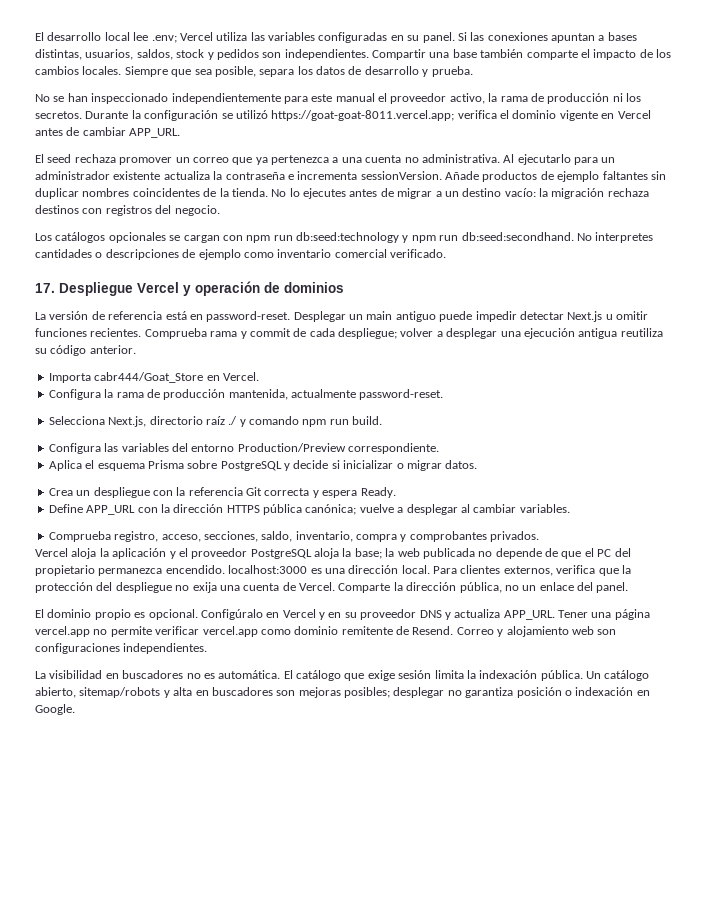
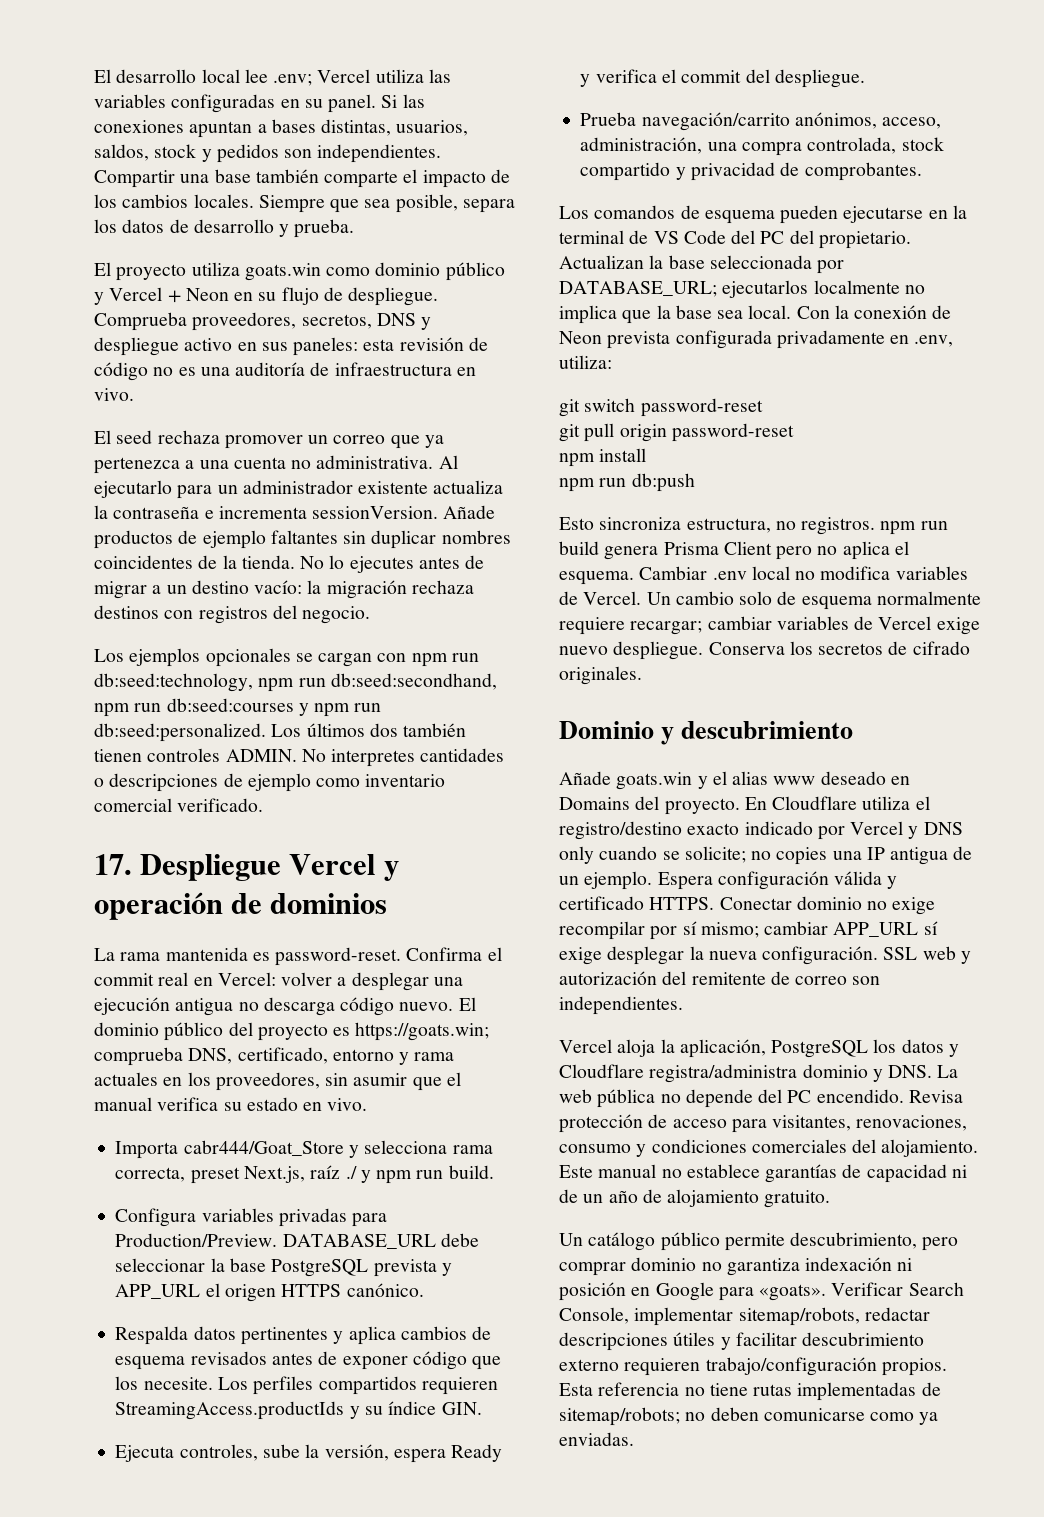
- No se han inspeccionado independientemente para este manual el proveedor activo, la rama de producción ni los secretos. Durante la configuración se utilizó https://goat-goat-8011.vercel.app; verifica el dominio vigente en Vercel antes de cambiar APP_URL.
+ El proyecto utiliza goats.win como dominio público y Vercel + Neon en su flujo de despliegue. Comprueba proveedores, secretos, DNS y despliegue activo en sus paneles: esta revisión de código no es una auditoría de infraestructura en vivo.
- Los catálogos opcionales se cargan con npm run db:seed:technology y npm run db:seed:secondhand.
+ Los ejemplos opcionales se cargan con npm run db:seed:technology, npm run db:seed:secondhand, npm run db:seed:courses y npm run db:seed:personalized. Los últimos dos también tienen controles ADMIN.
- La versión de referencia está en password-reset. Desplegar un main antiguo puede impedir detectar Next.js u omitir funciones recientes. Comprueba rama y commit de cada despliegue; volver a desplegar una ejecución antigua reutiliza su código anterior.
- Importa cabr444/Goat_Store en Vercel.
- Configura la rama de producción mantenida, actualmente password-reset.
- Selecciona Next.js, directorio raíz ./ y comando npm run build.
+ La rama mantenida es password-reset. Confirma el commit real en Vercel: volver a desplegar una ejecución antigua no descarga código nuevo. El dominio público del proyecto es https://goats.win; comprueba DNS, certificado, entorno y rama actuales en los proveedores, sin asumir que el manual verifica su estado en vivo.
+ Importa cabr444/Goat_Store y selecciona rama correcta, preset Next.js, raíz ./ y npm run build.
- Configura las variables del entorno Production/Preview correspondiente.
- Aplica el esquema Prisma sobre PostgreSQL y decide si inicializar o migrar datos.
- Crea un despliegue con la referencia Git correcta y espera Ready.
- Define APP_URL con la dirección HTTPS pública canónica; vuelve a desplegar al cambiar variables.
- Comprueba registro, acceso, secciones, saldo, inventario, compra y comprobantes privados.
- Vercel aloja la aplicación y el proveedor PostgreSQL aloja la base; la web publicada no depende de que el PC del propietario permanezca encendido. localhost:3000 es una dirección local. Para clientes externos, verifica que la protección del despliegue no exija una cuenta de Vercel. Comparte la dirección pública, no un enlace del panel.
- El dominio propio es opcional. Configúralo en Vercel y en su proveedor DNS y actualiza APP_URL. Tener una página vercel.app no permite verificar vercel.app como dominio remitente de Resend. Correo y alojamiento web son configuraciones independientes.
- La visibilidad en buscadores no es automática. El catálogo que exige sesión limita la indexación pública. Un catálogo abierto, sitemap/robots y alta en buscadores son mejoras posibles; desplegar no garantiza posición o indexación en Google.
+ Configura variables privadas para Production/Preview. DATABASE_URL debe seleccionar la base PostgreSQL prevista y APP_URL el origen HTTPS canónico.
+ Respalda datos pertinentes y aplica cambios de esquema revisados antes de exponer código que los necesite. Los perfiles compartidos requieren StreamingAccess.productIds y su índice GIN.
+ Ejecuta controles, sube la versión, espera Ready y verifica el commit del despliegue.
+ Prueba navegación/carrito anónimos, acceso, administración, una compra controlada, stock compartido y privacidad de comprobantes.
+ Los comandos de esquema pueden ejecutarse en la terminal de VS Code del PC del propietario. Actualizan la base seleccionada por DATABASE_URL; ejecutarlos localmente no implica que la base sea local. Con la conexión de Neon prevista configurada privadamente en .env, utiliza:
+ git switch password-reset
+ git pull origin password-reset
+ npm install
+ npm run db:push
+ Esto sincroniza estructura, no registros. npm run build genera Prisma Client pero no aplica el esquema. Cambiar .env local no modifica variables de Vercel. Un cambio solo de esquema normalmente requiere recargar; cambiar variables de Vercel exige nuevo despliegue. Conserva los secretos de cifrado originales.
+ Dominio y descubrimiento
+ Añade goats.win y el alias www deseado en Domains del proyecto. En Cloudflare utiliza el registro/destino exacto indicado por Vercel y DNS only cuando se solicite; no copies una IP antigua de un ejemplo. Espera configuración válida y certificado HTTPS. Conectar dominio no exige recompilar por sí mismo; cambiar APP_URL sí exige desplegar la nueva configuración. SSL web y autorización del remitente de correo son independientes.
+ Vercel aloja la aplicación, PostgreSQL los datos y Cloudflare registra/administra dominio y DNS. La web pública no depende del PC encendido. Revisa protección de acceso para visitantes, renovaciones, consumo y condiciones comerciales del alojamiento. Este manual no establece garantías de capacidad ni de un año de alojamiento gratuito.
+ Un catálogo público permite descubrimiento, pero comprar dominio no garantiza indexación ni posición en Google para «goats». Verificar Search Console, implementar sitemap/robots, redactar descripciones útiles y facilitar descubrimiento externo requieren trabajo/configuración propios. Esta referencia no tiene rutas implementadas de sitemap/robots; no deben comunicarse como ya enviadas.

